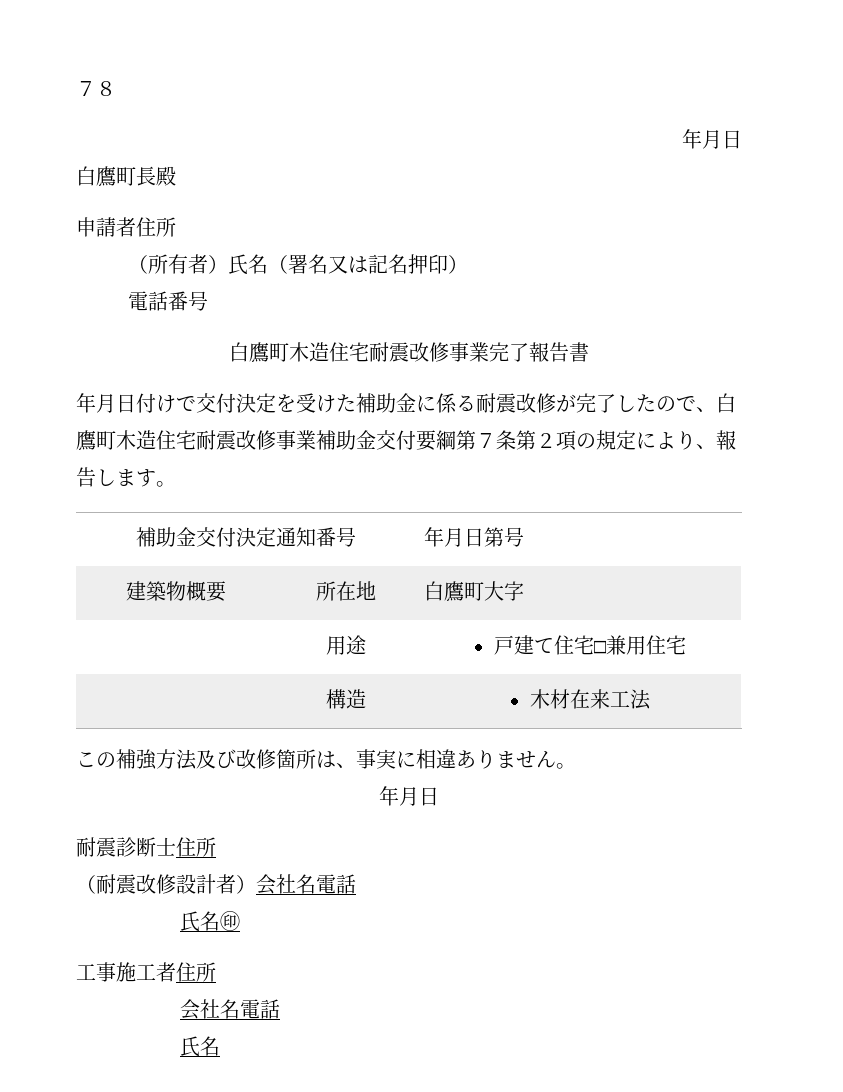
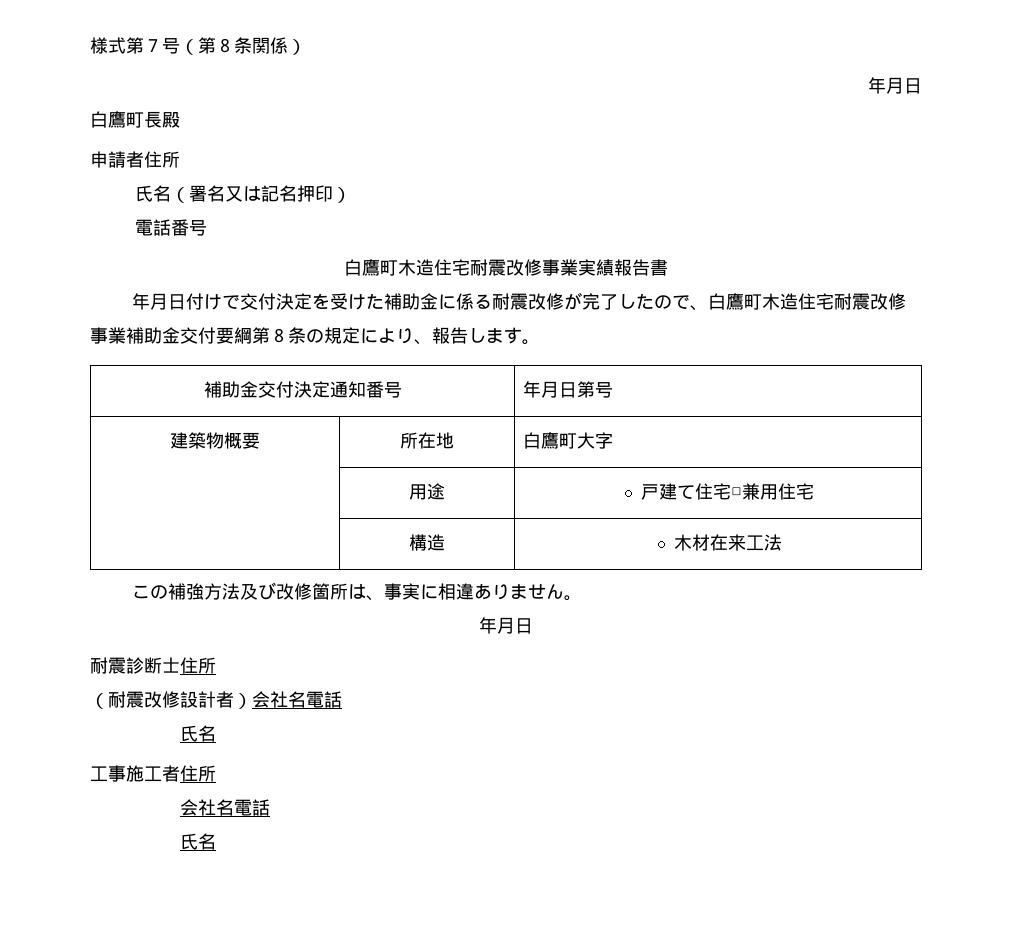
- ７８
+ 様式第７号（第８条関係）
- （所有者）氏名（署名又は記名押印）
+ 氏名（署名又は記名押印）
- 白鷹町木造住宅耐震改修事業完了報告書
+ 白鷹町木造住宅耐震改修事業実績報告書
- 年月日付けで交付決定を受けた補助金に係る耐震改修が完了したので、白鷹町木造住宅耐震改修事業補助金交付要綱第７条第２項の規定により、報告します。
+ 年月日付けで交付決定を受けた補助金に係る耐震改修が完了したので、白鷹町木造住宅耐震改修事業補助金交付要綱第８条の規定により、報告します。
  （耐震改修設計者）会社名電話
- 氏名㊞
+ 氏名

